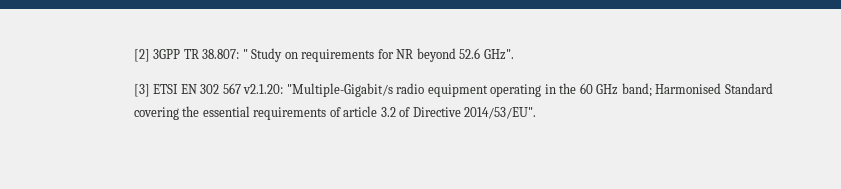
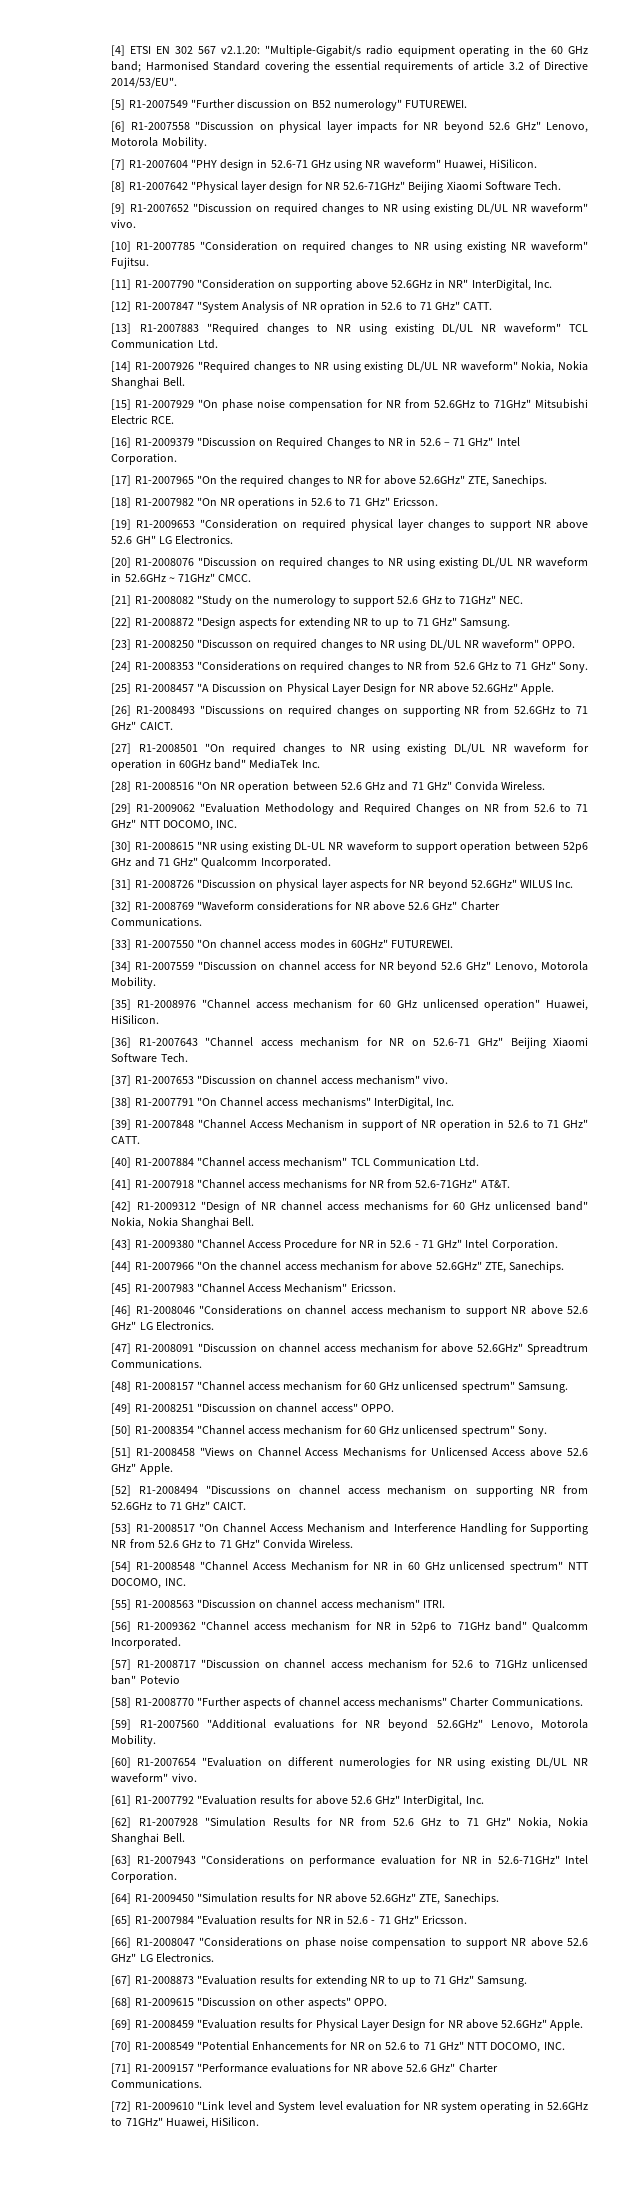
- [2] 3GPP TR 38.807: " Study on requirements for NR beyond 52.6 GHz".
- [3] ETSI EN 302 567 v2.1.20: "Multiple-Gigabit/s radio equipment operating in the 60 GHz band; Harmonised Standard covering the essential requirements of article 3.2 of Directive 2014/53/EU".
+ [4] ETSI EN 302 567 v2.1.20: "Multiple-Gigabit/s radio equipment operating in the 60 GHz band; Harmonised Standard covering the essential requirements of article 3.2 of Directive 2014/53/EU".
+ [5] R1-2007549 "Further discussion on B52 numerology" FUTUREWEI.
+ [6] R1-2007558 "Discussion on physical layer impacts for NR beyond 52.6 GHz" Lenovo, Motorola Mobility.
+ [7] R1-2007604 "PHY design in 52.6-71 GHz using NR waveform" Huawei, HiSilicon.
+ [8] R1-2007642 "Physical layer design for NR 52.6-71GHz" Beijing Xiaomi Software Tech.
+ [9] R1-2007652 "Discussion on required changes to NR using existing DL/UL NR waveform" vivo.
+ [10] R1-2007785 "Consideration on required changes to NR using existing NR waveform" Fujitsu.
+ [11] R1-2007790 "Consideration on supporting above 52.6GHz in NR" InterDigital, Inc.
+ [12] R1-2007847 "System Analysis of NR opration in 52.6 to 71 GHz" CATT.
+ [13] R1-2007883 "Required changes to NR using existing DL/UL NR waveform" TCL Communication Ltd.
+ [14] R1-2007926 "Required changes to NR using existing DL/UL NR waveform" Nokia, Nokia Shanghai Bell.
+ [15] R1-2007929 "On phase noise compensation for NR from 52.6GHz to 71GHz" Mitsubishi Electric RCE.
+ [16] R1-2009379 "Discussion on Required Changes to NR in 52.6 – 71 GHz" Intel Corporation.
+ [17] R1-2007965 "On the required changes to NR for above 52.6GHz" ZTE, Sanechips.
+ [18] R1-2007982 "On NR operations in 52.6 to 71 GHz" Ericsson.
+ [19] R1-2009653 "Consideration on required physical layer changes to support NR above 52.6 GH" LG Electronics.
+ [20] R1-2008076 "Discussion on required changes to NR using existing DL/UL NR waveform in 52.6GHz ~ 71GHz" CMCC.
+ [21] R1-2008082 "Study on the numerology to support 52.6 GHz to 71GHz" NEC.
+ [22] R1-2008872 "Design aspects for extending NR to up to 71 GHz" Samsung.
+ [23] R1-2008250 "Discusson on required changes to NR using DL/UL NR waveform" OPPO.
+ [24] R1-2008353 "Considerations on required changes to NR from 52.6 GHz to 71 GHz" Sony.
+ [25] R1-2008457 "A Discussion on Physical Layer Design for NR above 52.6GHz" Apple.
+ [26] R1-2008493 "Discussions on required changes on supporting NR from 52.6GHz to 71 GHz" CAICT.
+ [27] R1-2008501 "On required changes to NR using existing DL/UL NR waveform for operation in 60GHz band" MediaTek Inc.
+ [28] R1-2008516 "On NR operation between 52.6 GHz and 71 GHz" Convida Wireless.
+ [29] R1-2009062 "Evaluation Methodology and Required Changes on NR from 52.6 to 71 GHz" NTT DOCOMO, INC.
+ [30] R1-2008615 "NR using existing DL-UL NR waveform to support operation between 52p6 GHz and 71 GHz" Qualcomm Incorporated.
+ [31] R1-2008726 "Discussion on physical layer aspects for NR beyond 52.6GHz" WILUS Inc.
+ [32] R1-2008769 "Waveform considerations for NR above 52.6 GHz" Charter Communications.
+ [33] R1-2007550 "On channel access modes in 60GHz" FUTUREWEI.
+ [34] R1-2007559 "Discussion on channel access for NR beyond 52.6 GHz" Lenovo, Motorola Mobility.
+ [35] R1-2008976 "Channel access mechanism for 60 GHz unlicensed operation" Huawei, HiSilicon.
+ [36] R1-2007643 "Channel access mechanism for NR on 52.6-71 GHz" Beijing Xiaomi Software Tech.
+ [37] R1-2007653 "Discussion on channel access mechanism" vivo.
+ [38] R1-2007791 "On Channel access mechanisms" InterDigital, Inc.
+ [39] R1-2007848 "Channel Access Mechanism in support of NR operation in 52.6 to 71 GHz" CATT.
+ [40] R1-2007884 "Channel access mechanism" TCL Communication Ltd.
+ [41] R1-2007918 "Channel access mechanisms for NR from 52.6-71GHz" AT&T.
+ [42] R1-2009312 "Design of NR channel access mechanisms for 60 GHz unlicensed band" Nokia, Nokia Shanghai Bell.
+ [43] R1-2009380 "Channel Access Procedure for NR in 52.6 - 71 GHz" Intel Corporation.
+ [44] R1-2007966 "On the channel access mechanism for above 52.6GHz" ZTE, Sanechips.
+ [45] R1-2007983 "Channel Access Mechanism" Ericsson.
+ [46] R1-2008046 "Considerations on channel access mechanism to support NR above 52.6 GHz" LG Electronics.
+ [47] R1-2008091 "Discussion on channel access mechanism for above 52.6GHz" Spreadtrum Communications.
+ [48] R1-2008157 "Channel access mechanism for 60 GHz unlicensed spectrum" Samsung.
+ [49] R1-2008251 "Discussion on channel access" OPPO.
+ [50] R1-2008354 "Channel access mechanism for 60 GHz unlicensed spectrum" Sony.
+ [51] R1-2008458 "Views on Channel Access Mechanisms for Unlicensed Access above 52.6 GHz" Apple.
+ [52] R1-2008494 "Discussions on channel access mechanism on supporting NR from 52.6GHz to 71 GHz" CAICT.
+ [53] R1-2008517 "On Channel Access Mechanism and Interference Handling for Supporting NR from 52.6 GHz to 71 GHz" Convida Wireless.
+ [54] R1-2008548 "Channel Access Mechanism for NR in 60 GHz unlicensed spectrum" NTT DOCOMO, INC.
+ [55] R1-2008563 "Discussion on channel access mechanism" ITRI.
+ [56] R1-2009362 "Channel access mechanism for NR in 52p6 to 71GHz band" Qualcomm Incorporated.
+ [57] R1-2008717 "Discussion on channel access mechanism for 52.6 to 71GHz unlicensed ban" Potevio
+ [58] R1-2008770 "Further aspects of channel access mechanisms" Charter Communications.
+ [59] R1-2007560 "Additional evaluations for NR beyond 52.6GHz" Lenovo, Motorola Mobility.
+ [60] R1-2007654 "Evaluation on different numerologies for NR using existing DL/UL NR waveform" vivo.
+ [61] R1-2007792 "Evaluation results for above 52.6 GHz" InterDigital, Inc.
+ [62] R1-2007928 "Simulation Results for NR from 52.6 GHz to 71 GHz" Nokia, Nokia Shanghai Bell.
+ [63] R1-2007943 "Considerations on performance evaluation for NR in 52.6-71GHz" Intel Corporation.
+ [64] R1-2009450 "Simulation results for NR above 52.6GHz" ZTE, Sanechips.
+ [65] R1-2007984 "Evaluation results for NR in 52.6 - 71 GHz" Ericsson.
+ [66] R1-2008047 "Considerations on phase noise compensation to support NR above 52.6 GHz" LG Electronics.
+ [67] R1-2008873 "Evaluation results for extending NR to up to 71 GHz" Samsung.
+ [68] R1-2009615 "Discussion on other aspects" OPPO.
+ [69] R1-2008459 "Evaluation results for Physical Layer Design for NR above 52.6GHz" Apple.
+ [70] R1-2008549 "Potential Enhancements for NR on 52.6 to 71 GHz" NTT DOCOMO, INC.
+ [71] R1-2009157 "Performance evaluations for NR above 52.6 GHz" Charter Communications.
+ [72] R1-2009610 "Link level and System level evaluation for NR system operating in 52.6GHz to 71GHz" Huawei, HiSilicon.

